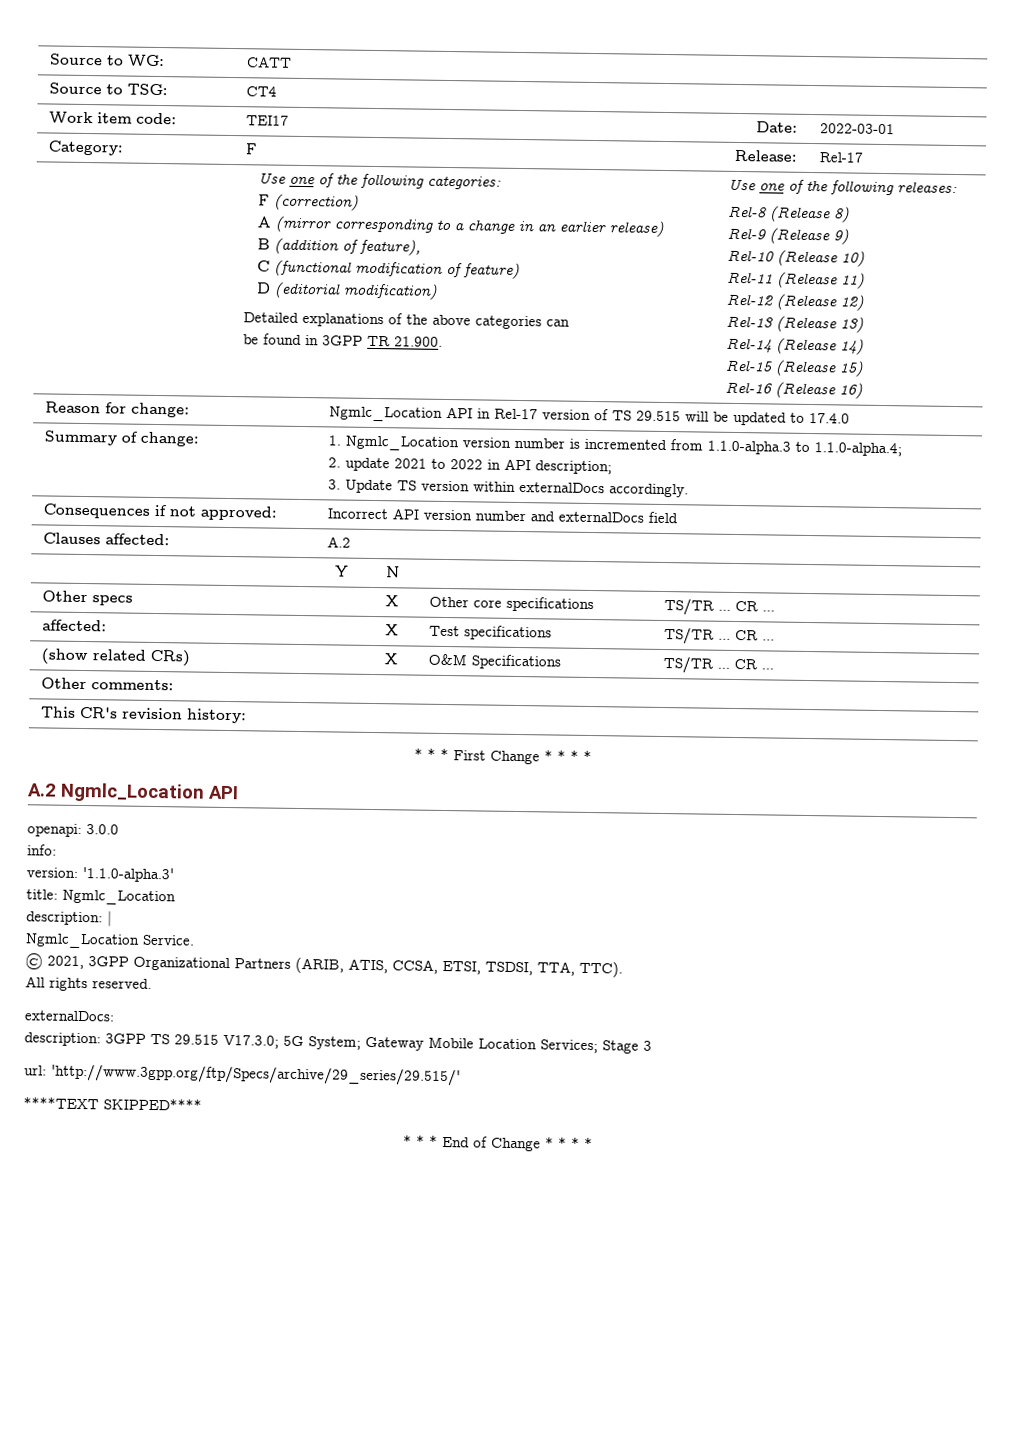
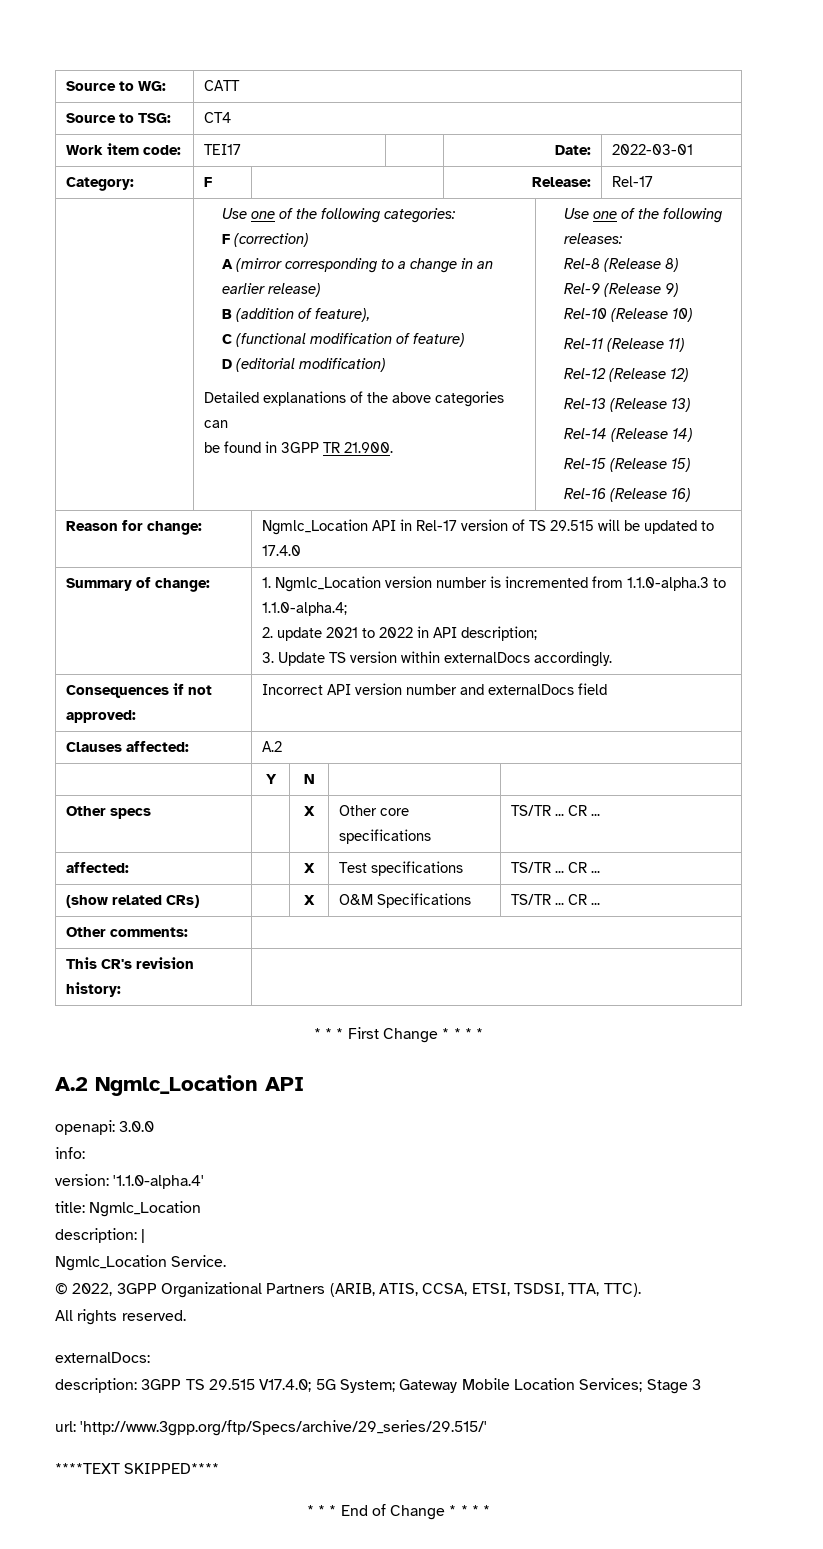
- version: '1.1.0-alpha.3'
+ version: '1.1.0-alpha.4'
- © 2021, 3GPP Organizational Partners (ARIB, ATIS, CCSA, ETSI, TSDSI, TTA, TTC).
+ © 2022, 3GPP Organizational Partners (ARIB, ATIS, CCSA, ETSI, TSDSI, TTA, TTC).
- description: 3GPP TS 29.515 V17.3.0; 5G System; Gateway Mobile Location Services; Stage 3
+ description: 3GPP TS 29.515 V17.4.0; 5G System; Gateway Mobile Location Services; Stage 3

